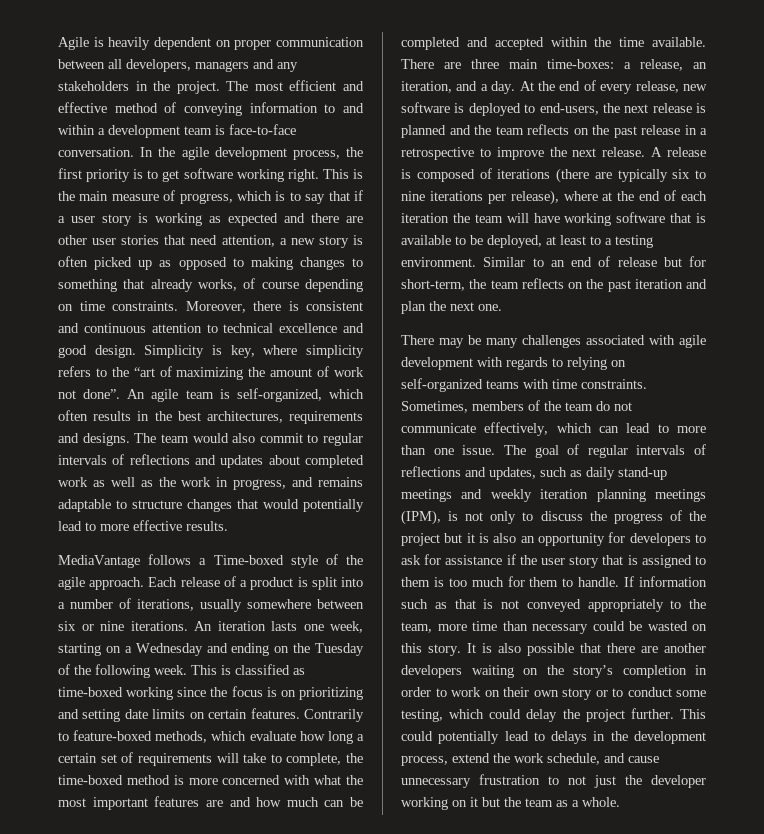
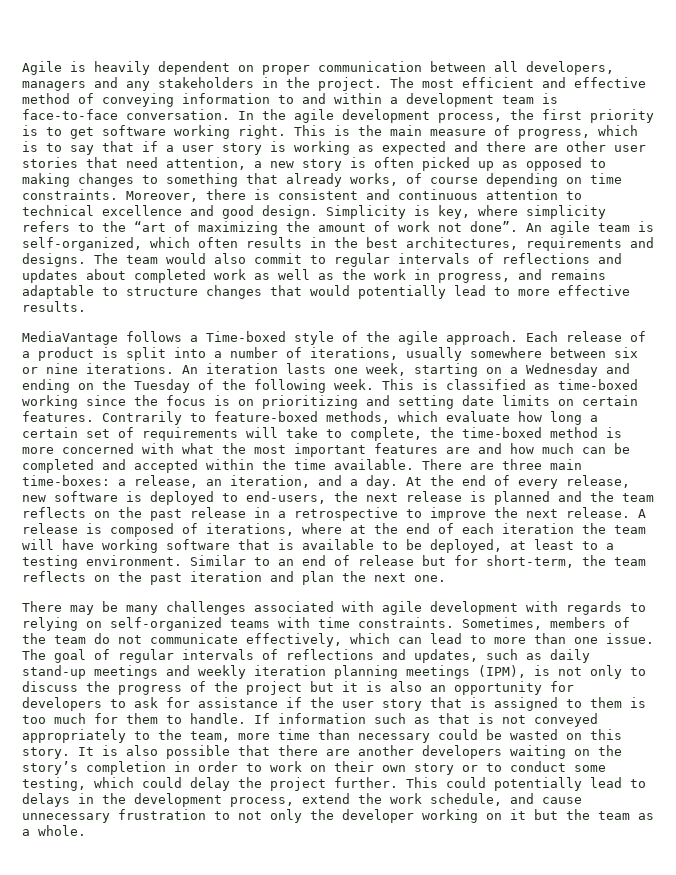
- A release is composed of iterations (there are typically six to nine iterations per release), where at the end of each iteration the team will have working software that is available to be deployed, at least to a testing environment.
+ A release is composed of iterations, where at the end of each iteration the team will have working software that is available to be deployed, at least to a testing environment.
- This could potentially lead to delays in the development process, extend the work schedule, and cause unnecessary frustration to not just the developer working on it but the team as a whole.
+ This could potentially lead to delays in the development process, extend the work schedule, and cause unnecessary frustration to not only the developer working on it but the team as a whole.

